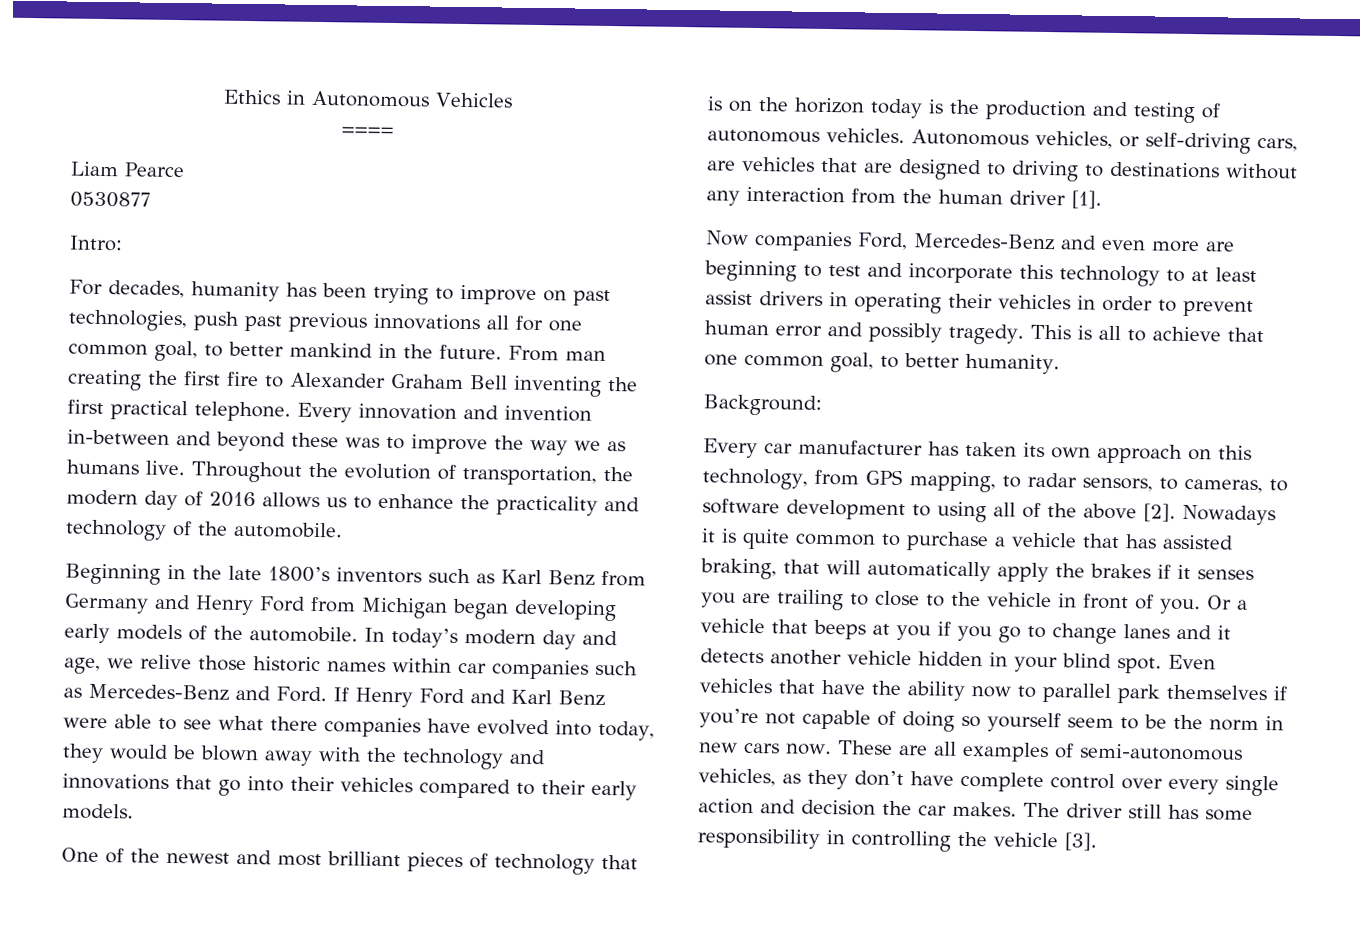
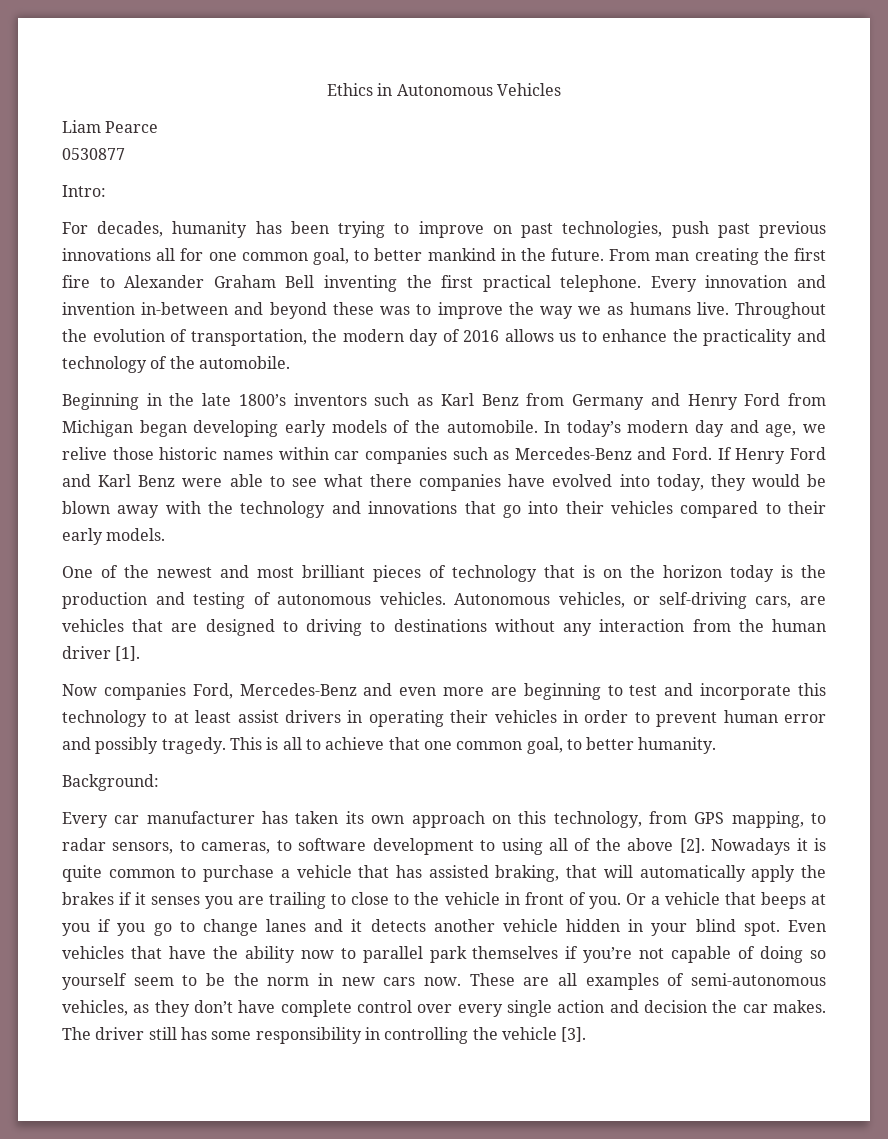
- ====

